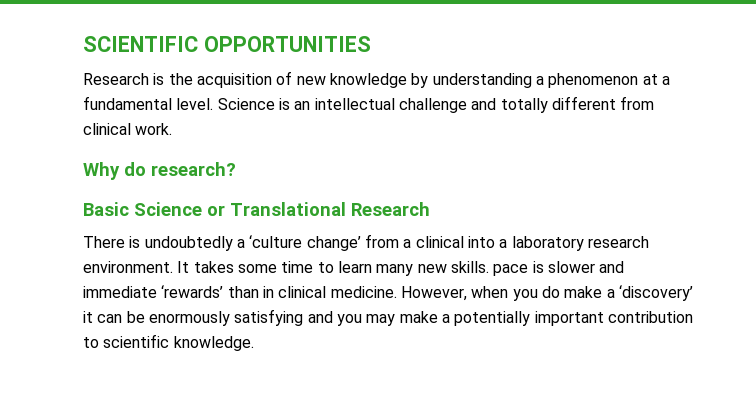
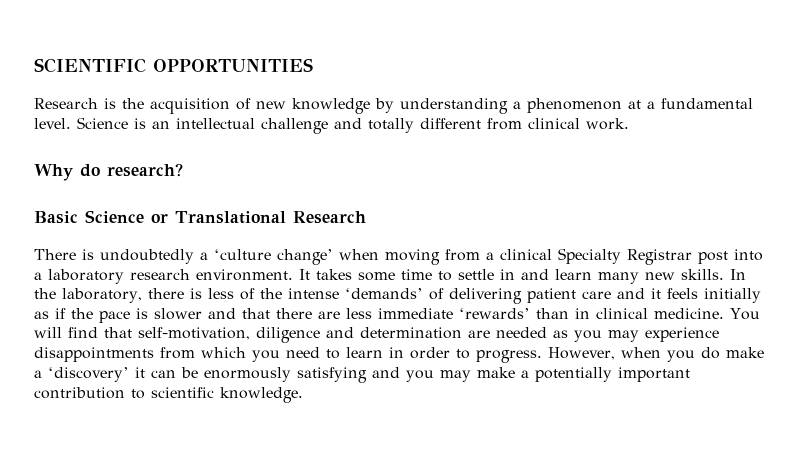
- There is undoubtedly a ‘culture change’ from a clinical into a laboratory research environment.
+ There is undoubtedly a ‘culture change’ when moving from a clinical Specialty Registrar post into a laboratory research environment.
- It takes some time to learn many new skills. pace is slower and immediate ‘rewards’ than in clinical medicine.
+ It takes some time to settle in and learn many new skills. In the laboratory, there is less of the intense ‘demands’ of delivering patient care and it feels initially as if the pace is slower and that there are less immediate ‘rewards’ than in clinical medicine.
+ You will find that self-motivation, diligence and determination are needed as you may experience disappointments from which you need to learn in order to progress.

